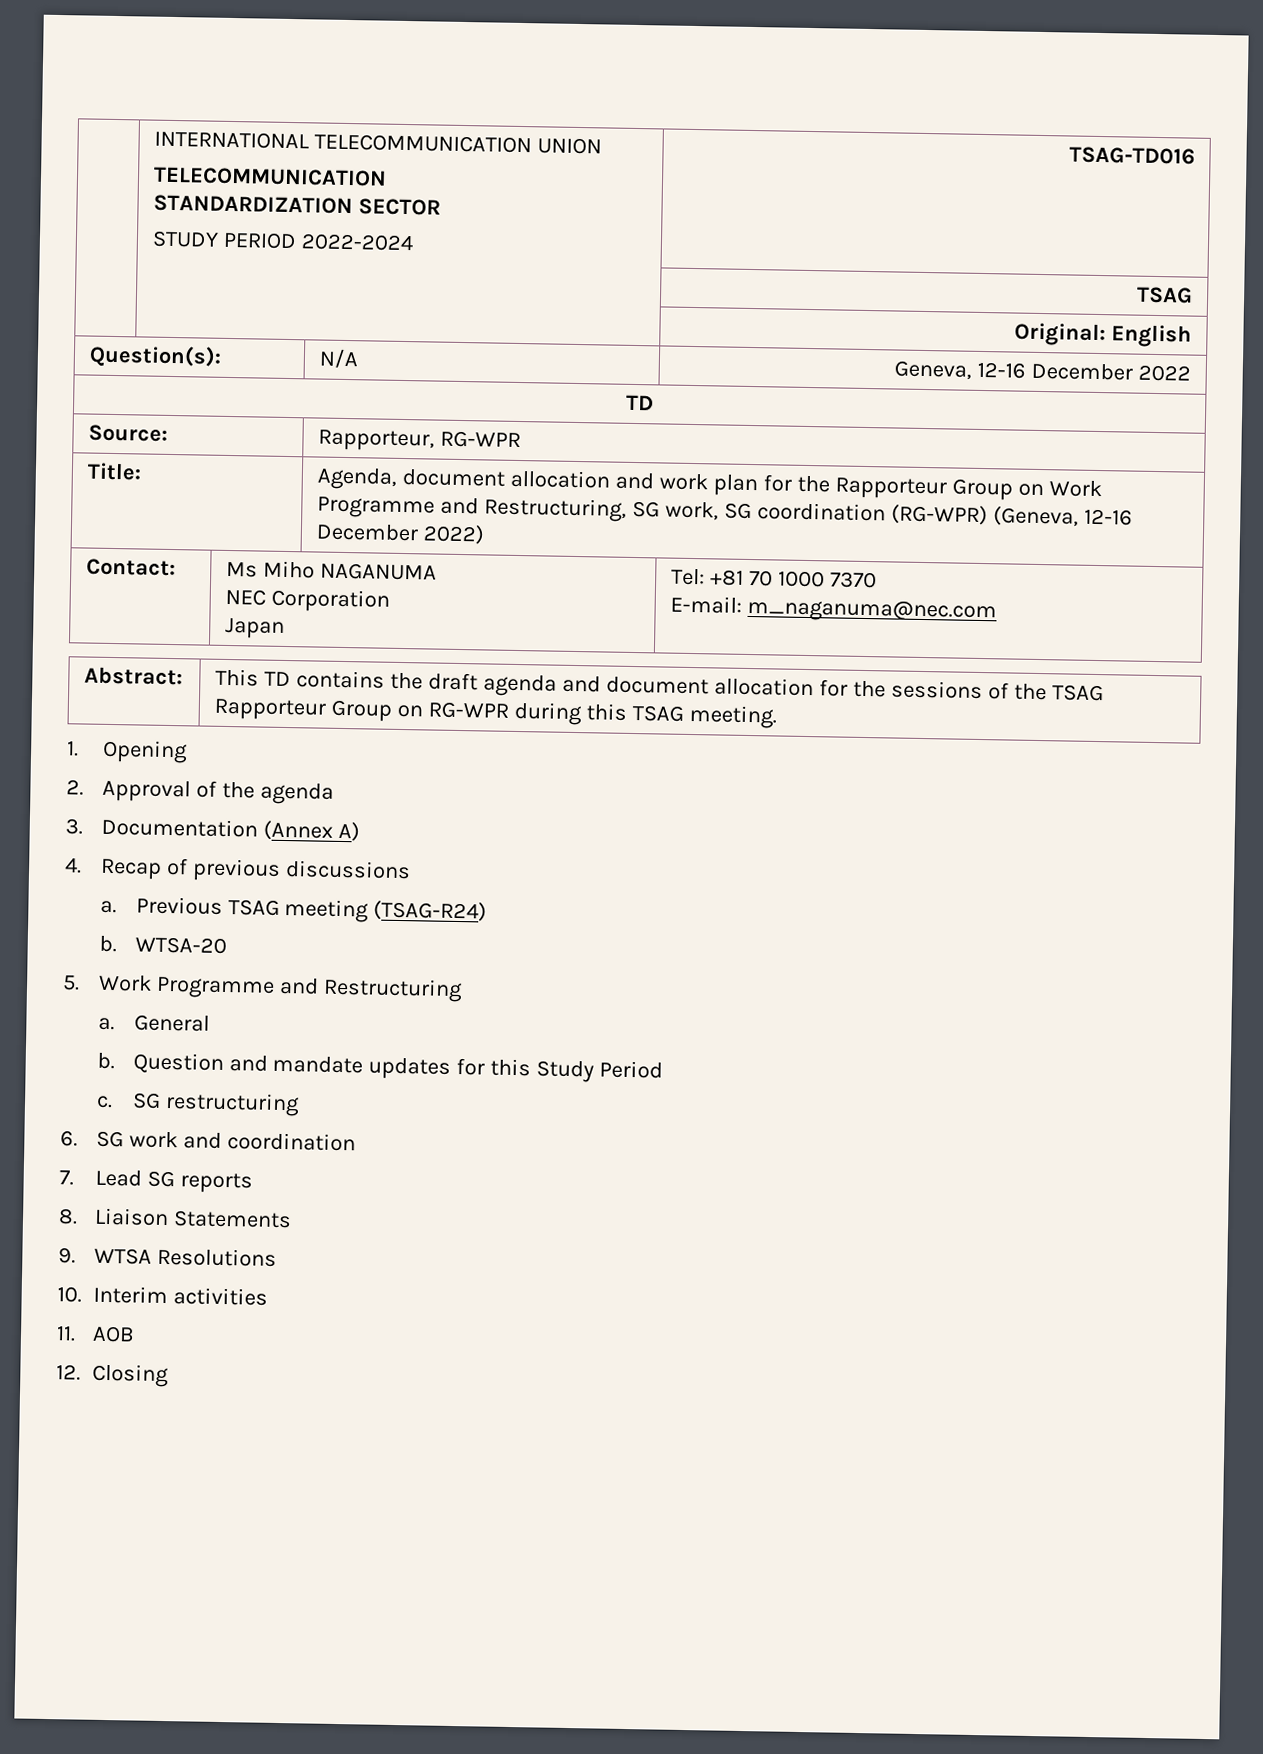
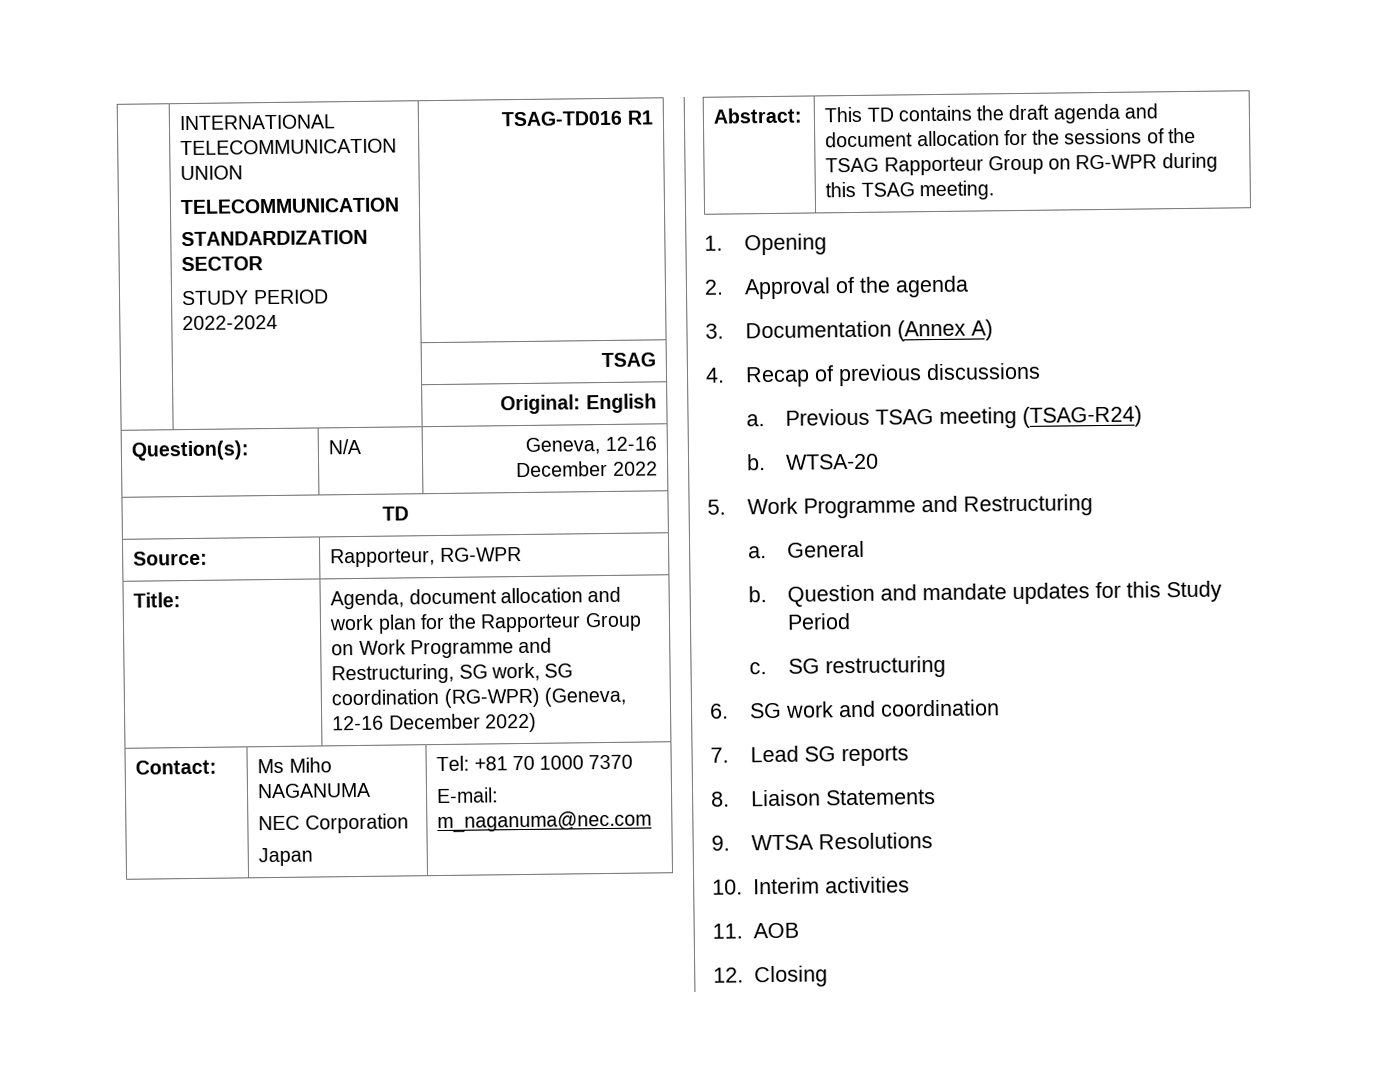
  | INTERNATIONAL TELECOMMUNICATION UNION
  TELECOMMUNICATION
  STANDARDIZATION SECTOR
- STUDY PERIOD 2022-2024 | TSAG-TD016
+ STUDY PERIOD 2022-2024 | TSAG-TD016 R1

